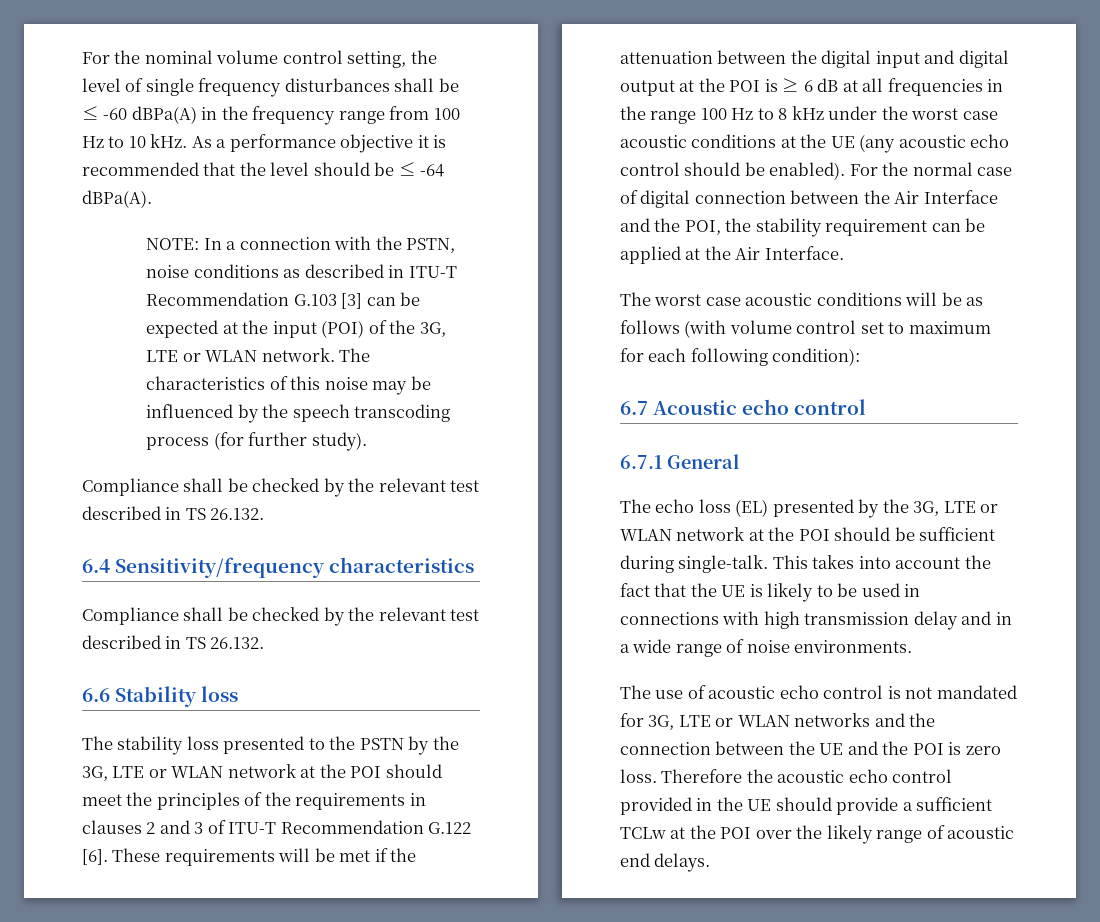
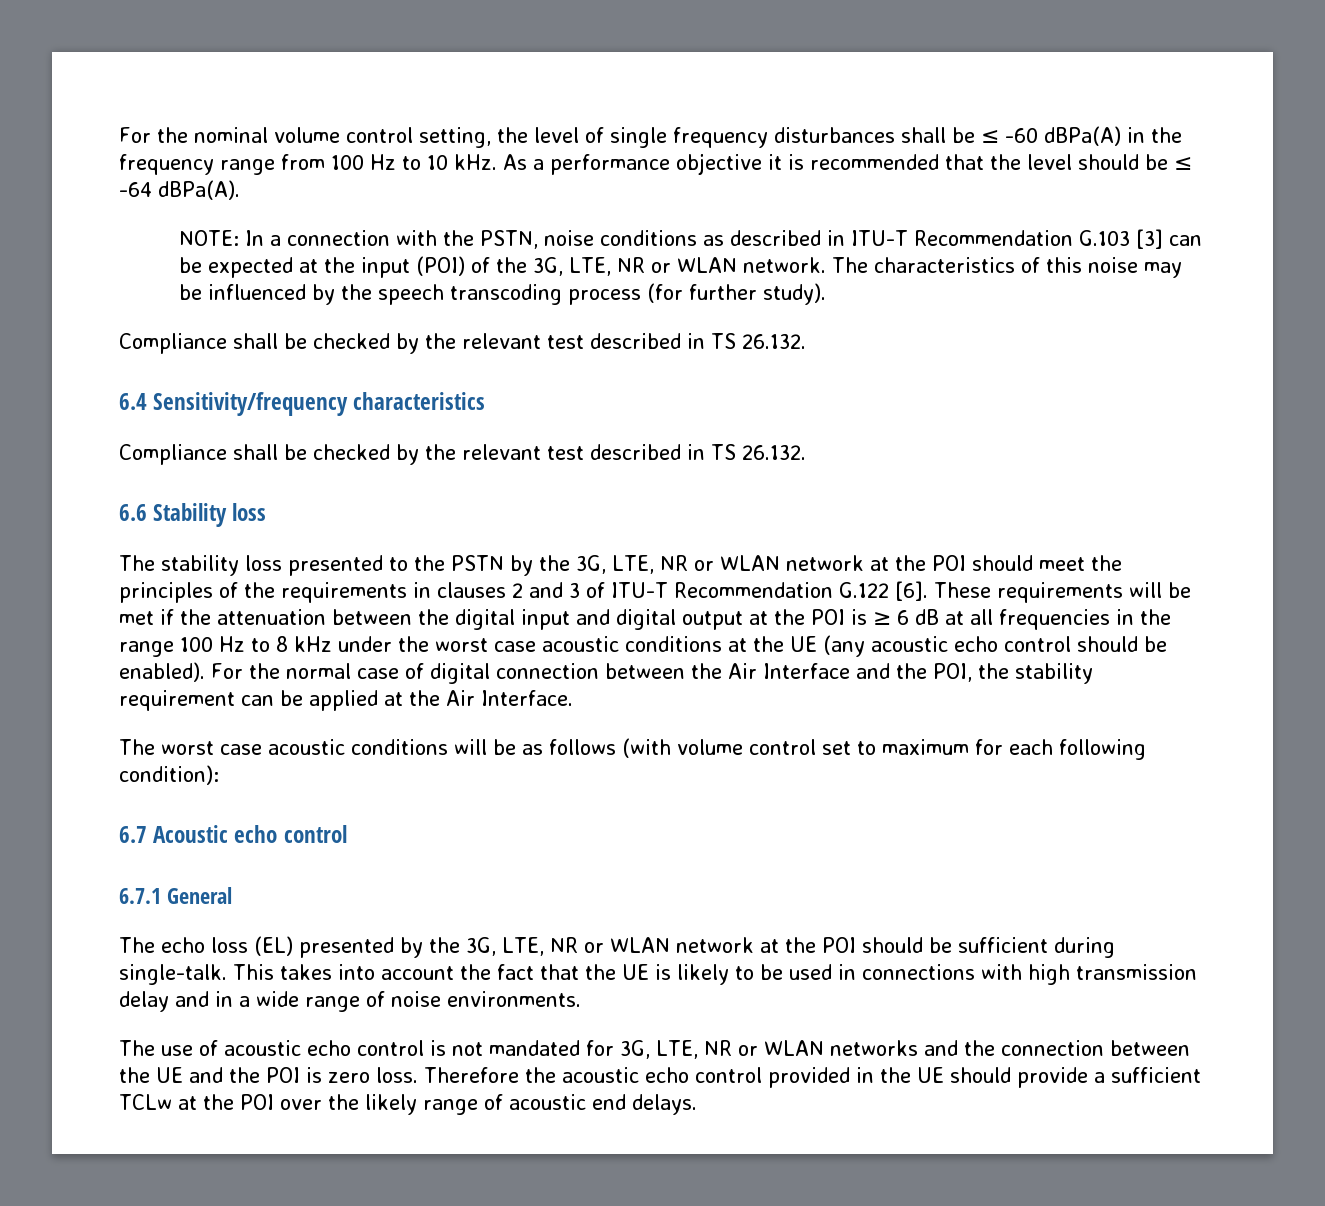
- NOTE: In a connection with the PSTN, noise conditions as described in ITU-T Recommendation G.103 [3] can be expected at the input (POI) of the 3G, LTE or WLAN network.
+ NOTE: In a connection with the PSTN, noise conditions as described in ITU-T Recommendation G.103 [3] can be expected at the input (POI) of the 3G, LTE, NR or WLAN network.
- The stability loss presented to the PSTN by the 3G, LTE or WLAN network at the POI should meet the principles of the requirements in clauses 2 and 3 of ITU-T Recommendation G.122 [6].
+ The stability loss presented to the PSTN by the 3G, LTE, NR or WLAN network at the POI should meet the principles of the requirements in clauses 2 and 3 of ITU-T Recommendation G.122 [6].
- The echo loss (EL) presented by the 3G, LTE or WLAN network at the POI should be sufficient during single-talk.
+ The echo loss (EL) presented by the 3G, LTE, NR or WLAN network at the POI should be sufficient during single-talk.
- The use of acoustic echo control is not mandated for 3G, LTE or WLAN networks and the connection between the UE and the POI is zero loss.
+ The use of acoustic echo control is not mandated for 3G, LTE, NR or WLAN networks and the connection between the UE and the POI is zero loss.

